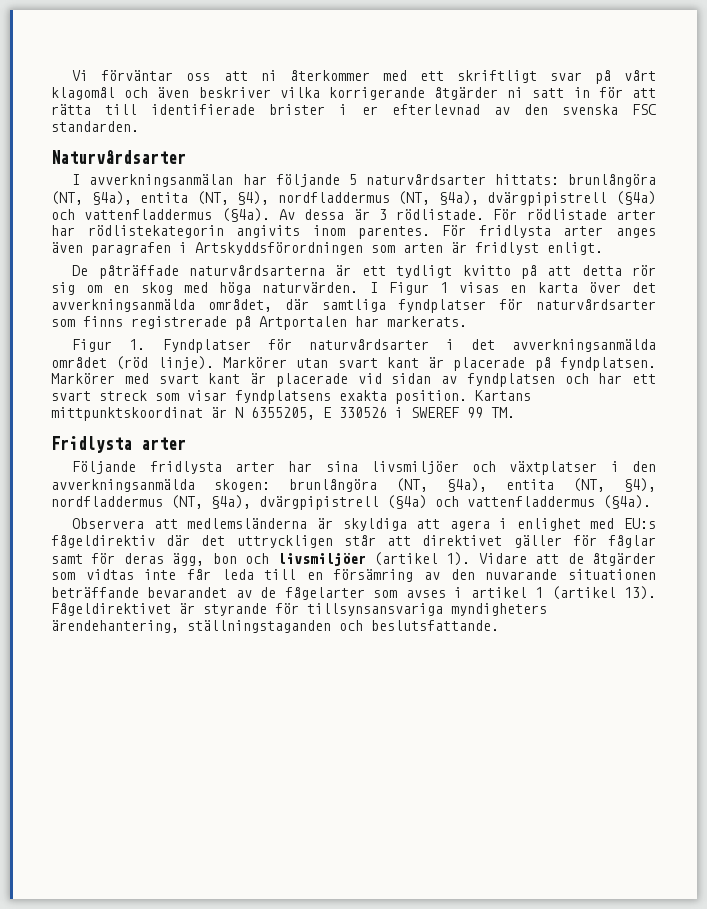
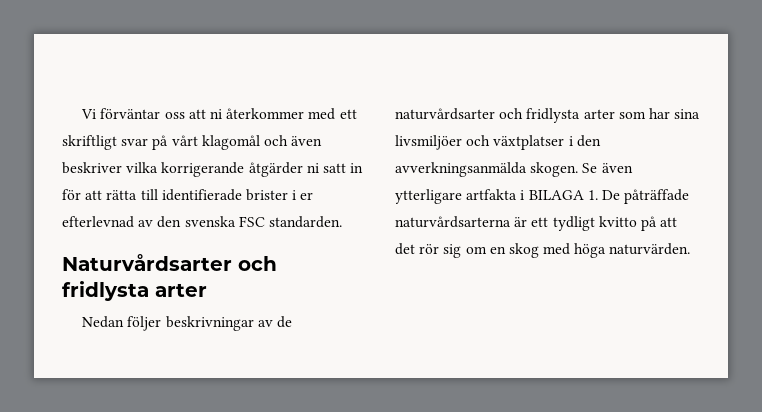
- Naturvårdsarter
- I avverkningsanmälan har följande 5 naturvårdsarter hittats: brunlångöra (NT, §4a), entita (NT, §4), nordfladdermus (NT, §4a), dvärgpipistrell (§4a) och vattenfladdermus (§4a). Av dessa är 3 rödlistade. För rödlistade arter har rödlistekategorin angivits inom parentes. För fridlysta arter anges även paragrafen i Artskyddsförordningen som arten är fridlyst enligt.
- De påträffade naturvårdsarterna är ett tydligt kvitto på att detta rör sig om en skog med höga naturvärden. I Figur 1 visas en karta över det avverkningsanmälda området, där samtliga fyndplatser för naturvårdsarter som finns registrerade på Artportalen har markerats.
- Figur 1. Fyndplatser för naturvårdsarter i det avverkningsanmälda området (röd linje). Markörer utan svart kant är placerade på fyndplatsen. Markörer med svart kant är placerade vid sidan av fyndplatsen och har ett svart streck som visar fyndplatsens exakta position. Kartans mittpunktskoordinat är N 6355205, E 330526 i SWEREF 99 TM.
- Fridlysta arter
- Följande fridlysta arter har sina livsmiljöer och växtplatser i den avverkningsanmälda skogen: brunlångöra (NT, §4a), entita (NT, §4), nordfladdermus (NT, §4a), dvärgpipistrell (§4a) och vattenfladdermus (§4a).
- Observera att medlemsländerna är skyldiga att agera i enlighet med EU:s fågeldirektiv där det uttryckligen står att direktivet gäller för fåglar samt för deras ägg, bon och livsmiljöer (artikel 1). Vidare att de åtgärder som vidtas inte får leda till en försämring av den nuvarande situationen beträffande bevarandet av de fågelarter som avses i artikel 1 (artikel 13). Fågeldirektivet är styrande för tillsynsansvariga myndigheters ärendehantering, ställningstaganden och beslutsfattande.
+ Naturvårdsarter och fridlysta arter
+ Nedan följer beskrivningar av de naturvårdsarter och fridlysta arter som har sina livsmiljöer och växtplatser i den avverkningsanmälda skogen. Se även ytterligare artfakta i BILAGA 1. De påträffade naturvårdsarterna är ett tydligt kvitto på att det rör sig om en skog med höga naturvärden.

